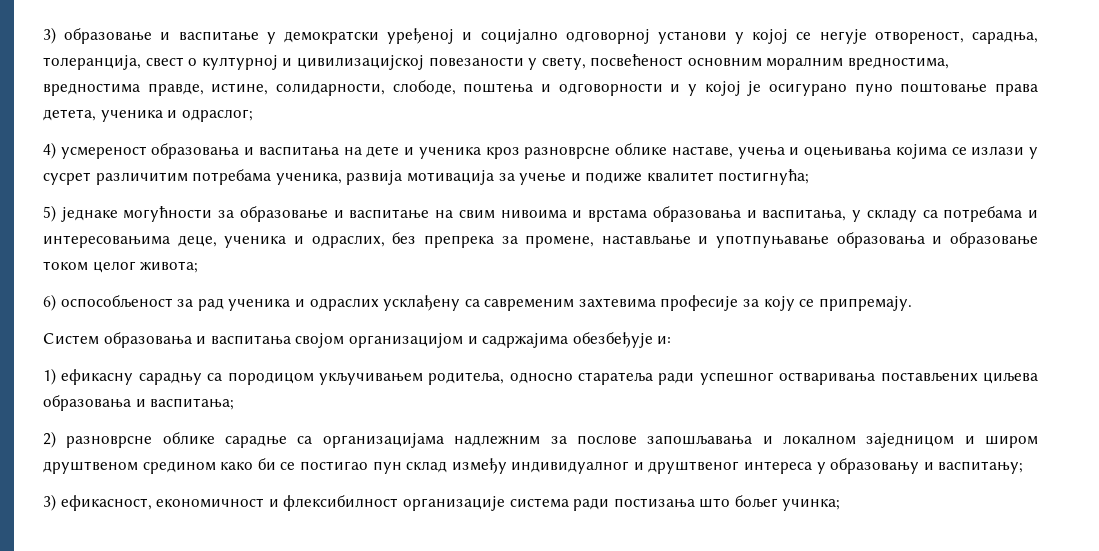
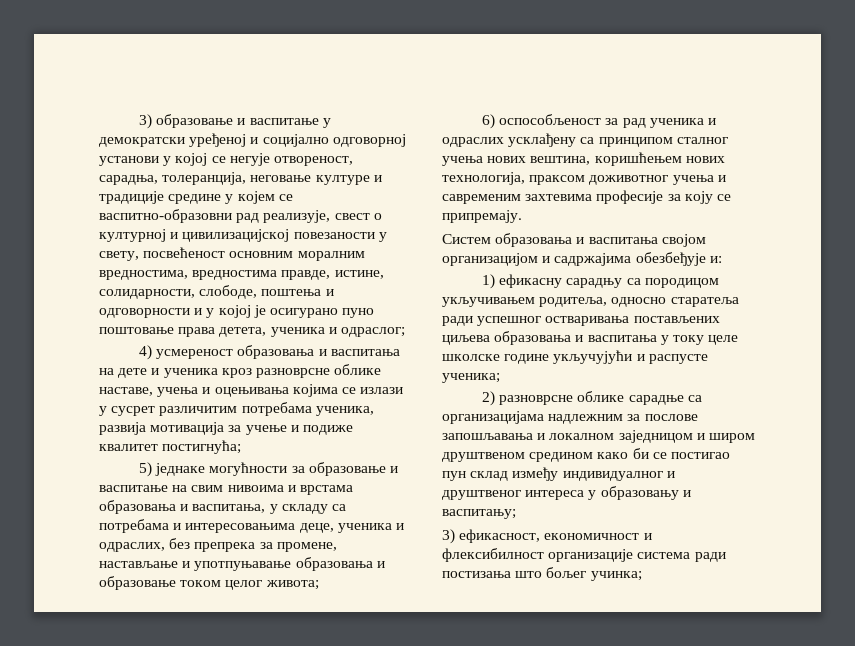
- 3) образовање и васпитање у демократски уређеној и социјално одговорној установи у којој се негује отвореност, сарадња, толеранција, свест о културној и цивилизацијској повезаности у свету, посвећеност основним моралним вредностима, вредностима правде, истине, солидарности, слободе, поштења и одговорности и у којој је осигурано пуно поштовање права детета, ученика и одраслог;
+ 3) образовање и васпитање у демократски уређеној и социјално одговорној установи у којој се негује отвореност, сарадња, толеранција, неговање културе и традиције средине у којем се васпитно-образовни рад реализује, свест о културној и цивилизацијској повезаности у свету, посвећеност основним моралним вредностима, вредностима правде, истине, солидарности, слободе, поштења и одговорности и у којој је осигурано пуно поштовање права детета, ученика и одраслог;
- 6) оспособљеност за рад ученика и одраслих усклађену са савременим захтевима професије за коју се припремају.
+ 6) оспособљеност за рад ученика и одраслих усклађену са принципом сталног учења нових вештина, коришћењем нових технологија, праксом доживотног учења и савременим захтевима професије за коју се припремају.
- 1) ефикасну сарадњу са породицом укључивањем родитеља, односно старатеља ради успешног остваривања постављених циљева образовања и васпитања;
+ 1) ефикасну сарадњу са породицом укључивањем родитеља, односно старатеља ради успешног остваривања постављених циљева образовања и васпитања у току целе школске године укључујући и распусте ученика;

